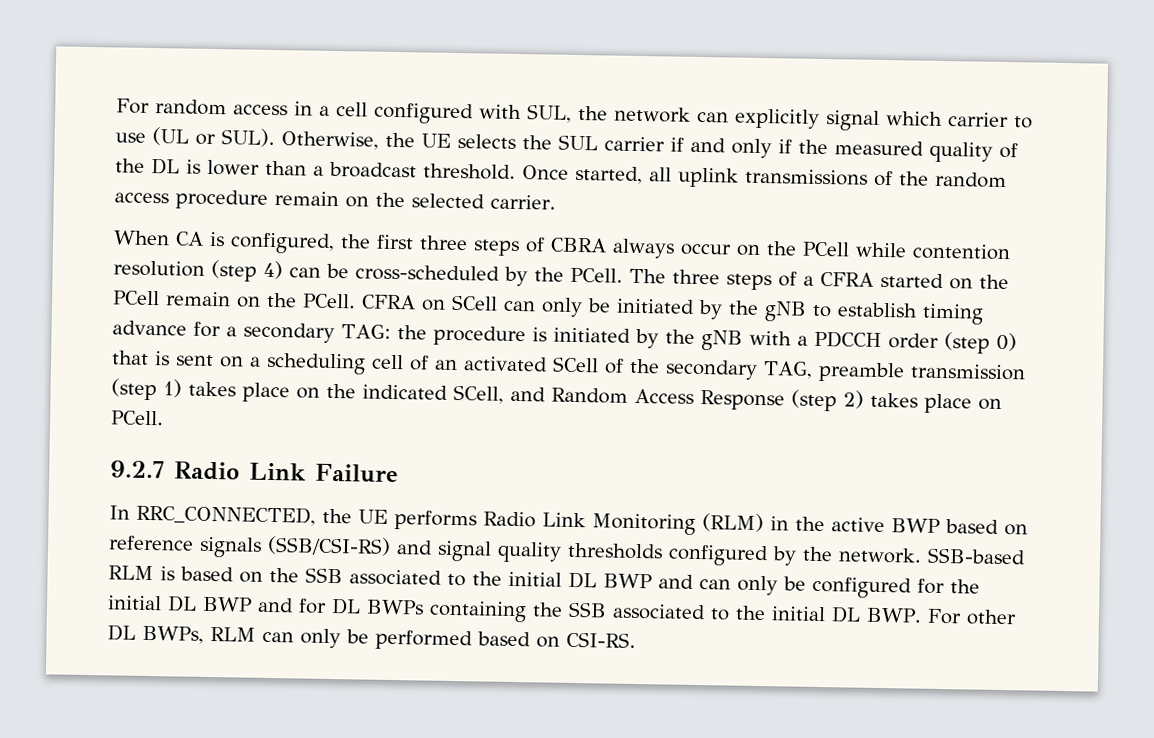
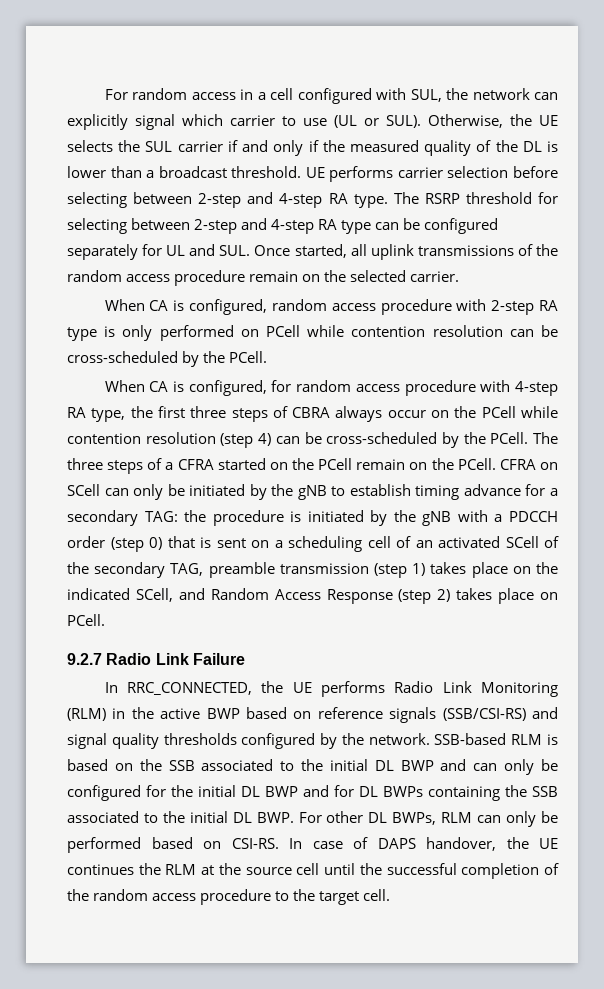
- Once started, all uplink transmissions of the random access procedure remain on the selected carrier.
+ UE performs carrier selection before selecting between 2-step and 4-step RA type. The RSRP threshold for selecting between 2-step and 4-step RA type can be configured separately for UL and SUL. Once started, all uplink transmissions of the random access procedure remain on the selected carrier.
- When CA is configured, the first three steps of CBRA always occur on the PCell while contention resolution (step 4) can be cross-scheduled by the PCell.
+ When CA is configured, random access procedure with 2-step RA type is only performed on PCell while contention resolution can be cross-scheduled by the PCell.
+ When CA is configured, for random access procedure with 4-step RA type, the first three steps of CBRA always occur on the PCell while contention resolution (step 4) can be cross-scheduled by the PCell.
+ In case of DAPS handover, the UE continues the RLM at the source cell until the successful completion of the random access procedure to the target cell.

